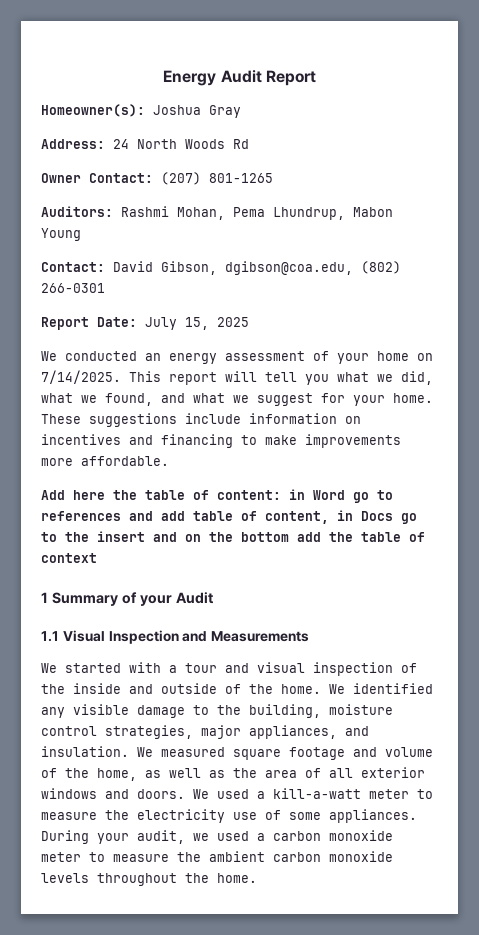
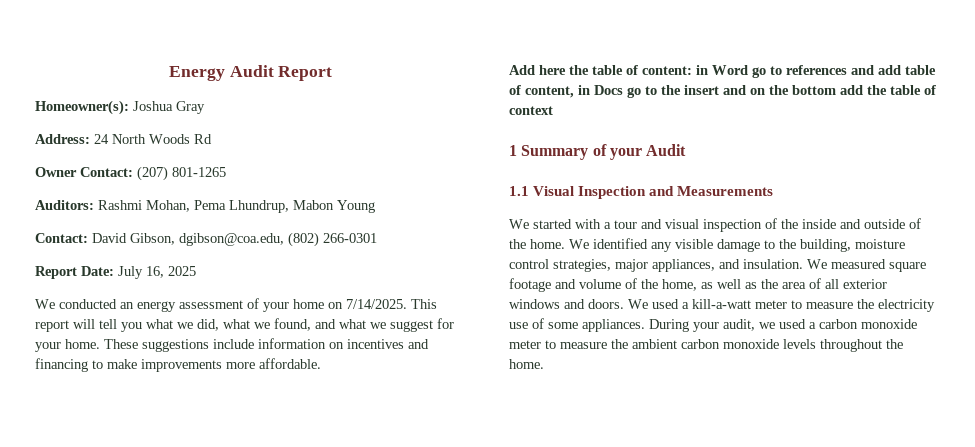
- Report Date: July 15, 2025
+ Report Date: July 16, 2025

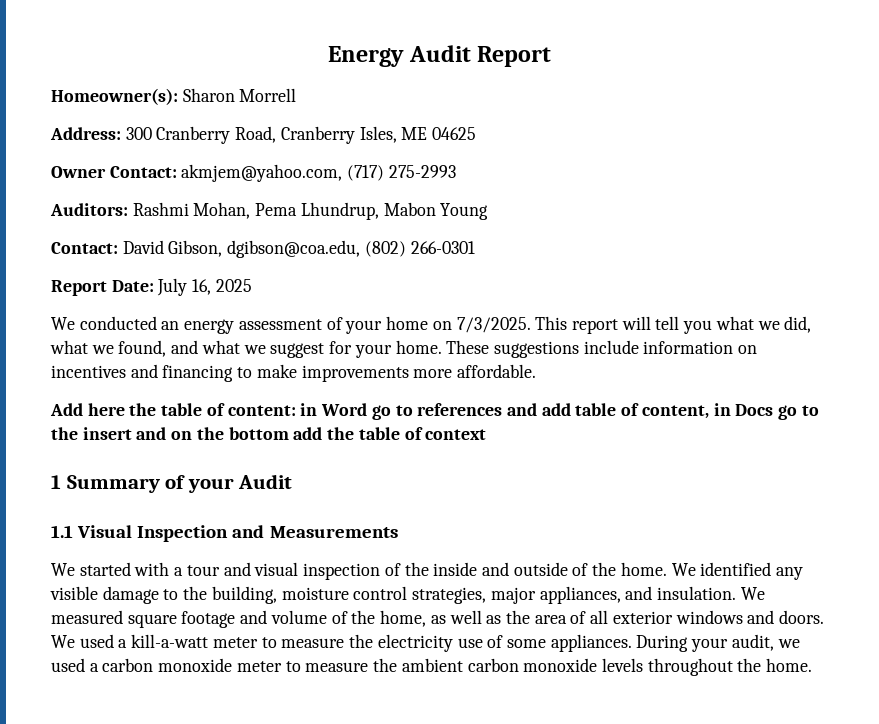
- Homeowner(s): Joshua Gray
+ Homeowner(s): Sharon Morrell
- Address: 24 North Woods Rd
+ Address: 300 Cranberry Road, Cranberry Isles, ME 04625
- Owner Contact: (207) 801-1265
+ Owner Contact: akmjem@yahoo.com, (717) 275-2993
- We conducted an energy assessment of your home on 7/14/2025.
+ We conducted an energy assessment of your home on 7/3/2025.

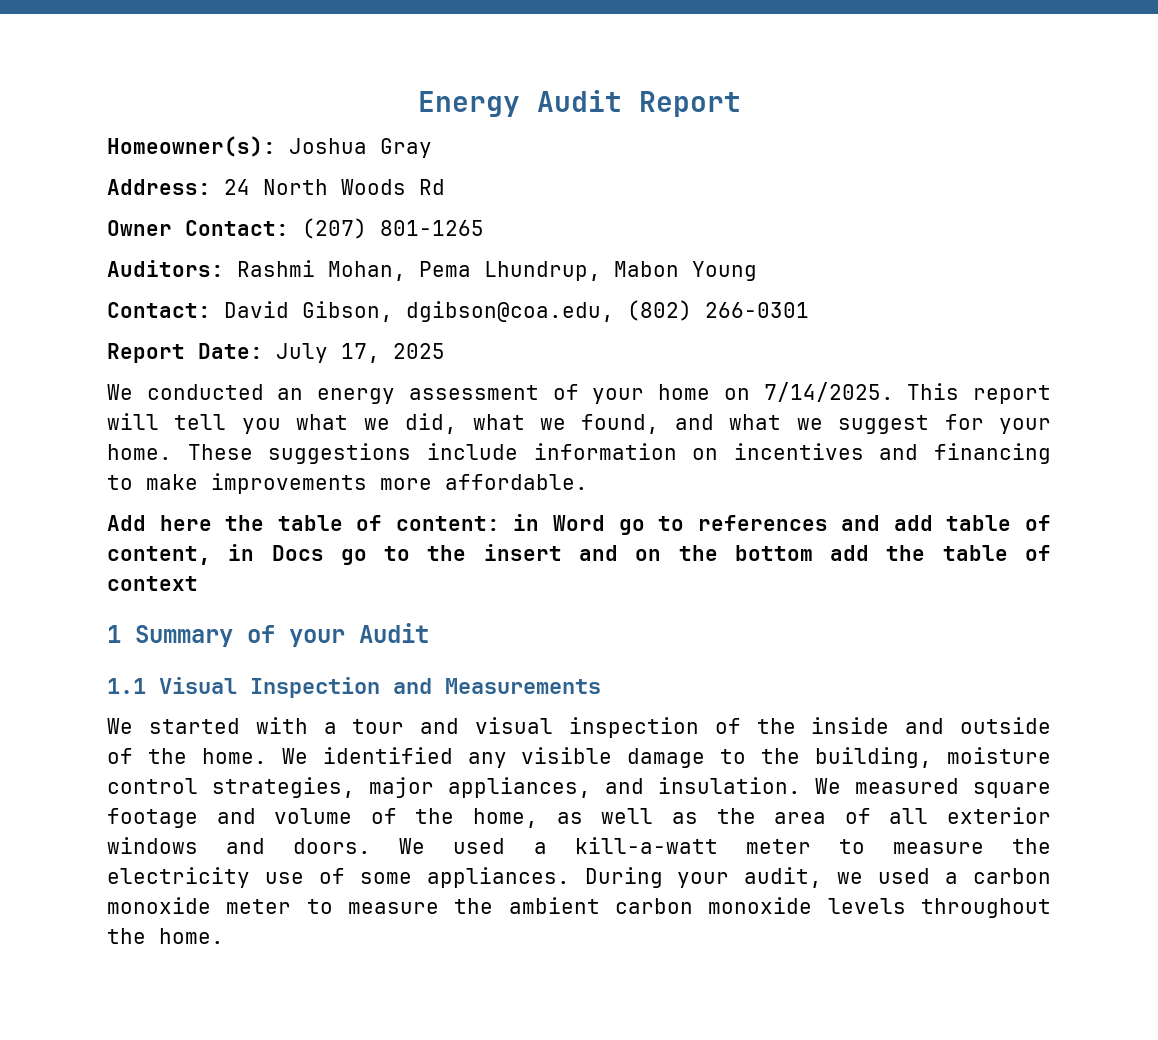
- Homeowner(s): Sharon Morrell
+ Homeowner(s): Joshua Gray
- Address: 300 Cranberry Road, Cranberry Isles, ME 04625
+ Address: 24 North Woods Rd
- Owner Contact: akmjem@yahoo.com, (717) 275-2993
+ Owner Contact: (207) 801-1265
- Report Date: July 16, 2025
+ Report Date: July 17, 2025
- We conducted an energy assessment of your home on 7/3/2025.
+ We conducted an energy assessment of your home on 7/14/2025.

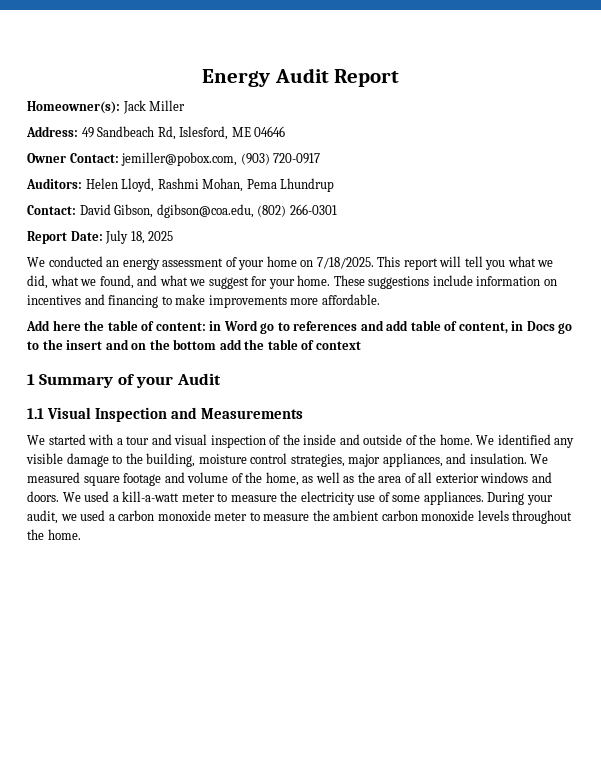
- Homeowner(s): Joshua Gray
+ Homeowner(s): Jack Miller
- Address: 24 North Woods Rd
+ Address: 49 Sandbeach Rd, Islesford, ME 04646
- Owner Contact: (207) 801-1265
+ Owner Contact: jemiller@pobox.com, (903) 720-0917
- Auditors: Rashmi Mohan, Pema Lhundrup, Mabon Young
+ Auditors: Helen Lloyd, Rashmi Mohan, Pema Lhundrup
- Report Date: July 17, 2025
+ Report Date: July 18, 2025
- We conducted an energy assessment of your home on 7/14/2025.
+ We conducted an energy assessment of your home on 7/18/2025.

